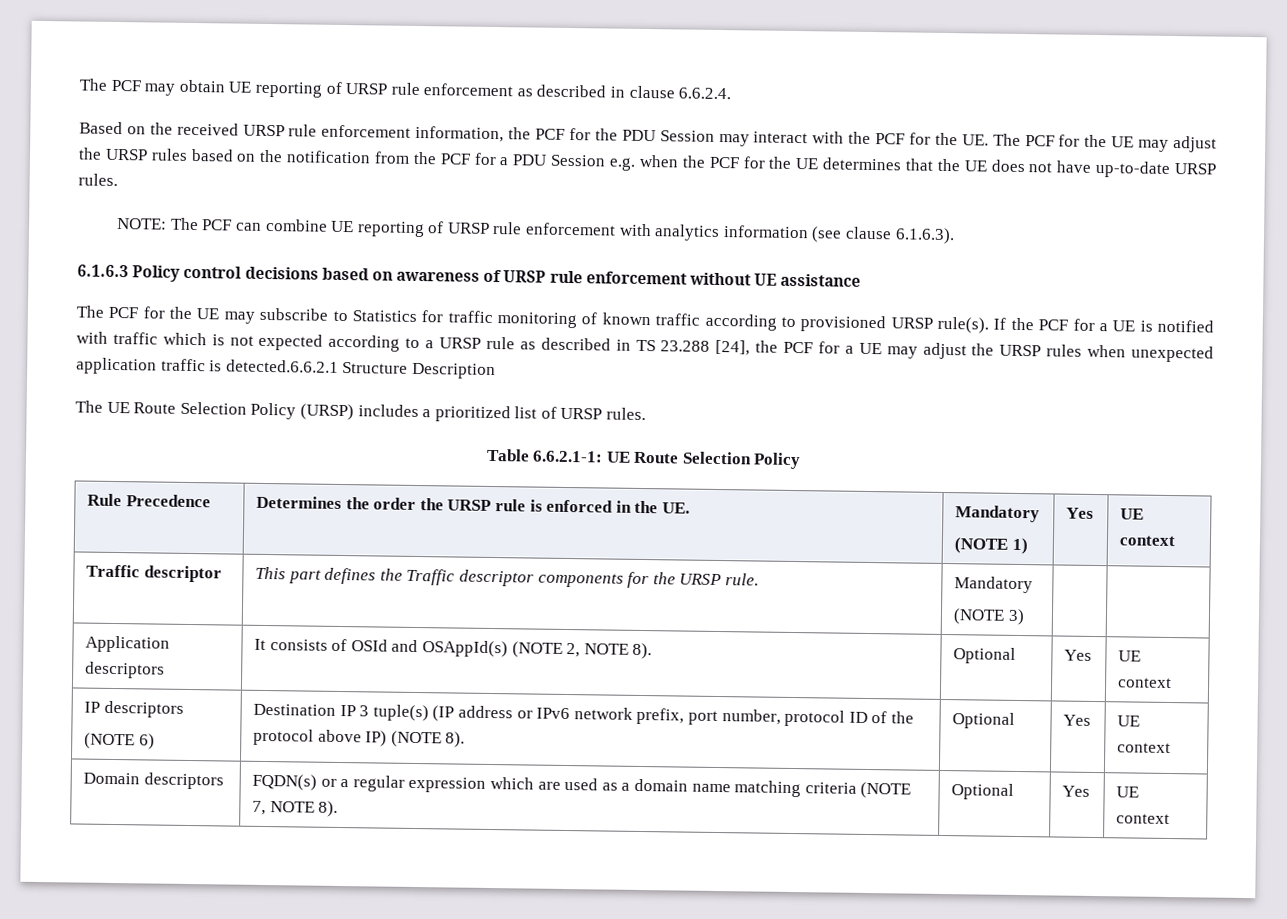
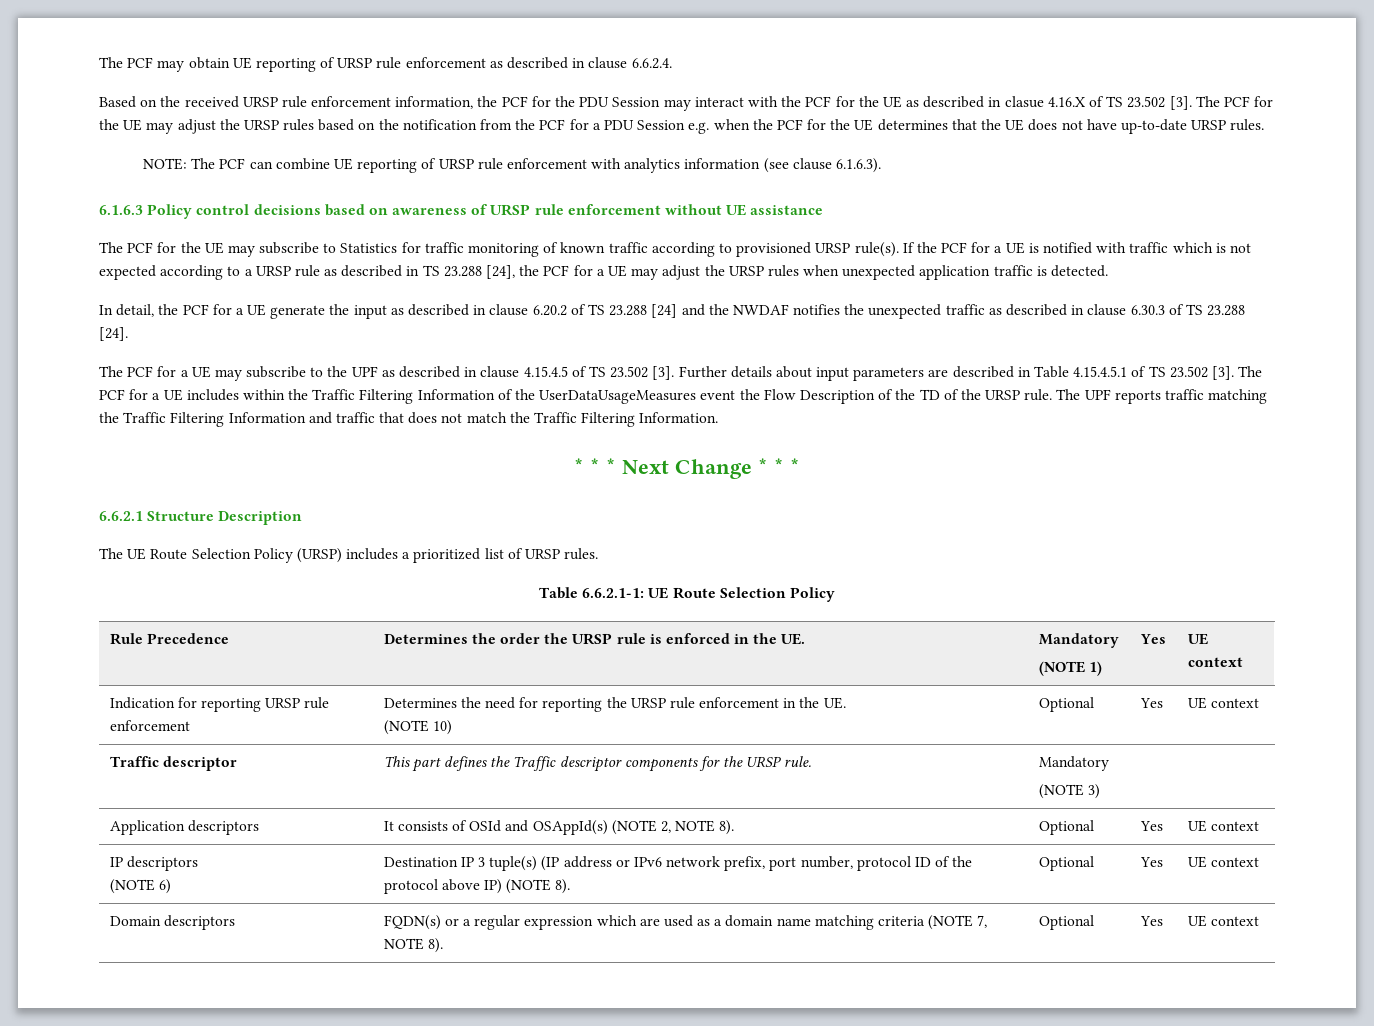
- Based on the received URSP rule enforcement information, the PCF for the PDU Session may interact with the PCF for the UE. The PCF for the UE may adjust the URSP rules based on the notification from the PCF for a PDU Session e.g. when the PCF for the UE determines that the UE does not have up-to-date URSP rules.
+ Based on the received URSP rule enforcement information, the PCF for the PDU Session may interact with the PCF for the UE as described in clasue 4.16.X of TS 23.502 [3]. The PCF for the UE may adjust the URSP rules based on the notification from the PCF for a PDU Session e.g. when the PCF for the UE determines that the UE does not have up-to-date URSP rules.
- If the PCF for a UE is notified with traffic which is not expected according to a URSP rule as described in TS 23.288 [24], the PCF for a UE may adjust the URSP rules when unexpected application traffic is detected.6.6.2.1 Structure Description
+ If the PCF for a UE is notified with traffic which is not expected according to a URSP rule as described in TS 23.288 [24], the PCF for a UE may adjust the URSP rules when unexpected application traffic is detected.
+ In detail, the PCF for a UE generate the input as described in clause 6.20.2 of TS 23.288 [24] and the NWDAF notifies the unexpected traffic as described in clause 6.30.3 of TS 23.288 [24].
+ The PCF for a UE may subscribe to the UPF as described in clause 4.15.4.5 of TS 23.502 [3]. Further details about input parameters are described in Table 4.15.4.5.1 of TS 23.502 [3]. The PCF for a UE includes within the Traffic Filtering Information of the UserDataUsageMeasures event the Flow Description of the TD of the URSP rule. The UPF reports traffic matching the Traffic Filtering Information and traffic that does not match the Traffic Filtering Information.
+ * * * Next Change * * *
+ 6.6.2.1 Structure Description
+ Indication for reporting URSP rule enforcement | Determines the need for reporting the URSP rule enforcement in the UE.
+ (NOTE 10) | Optional | Yes | UE context

